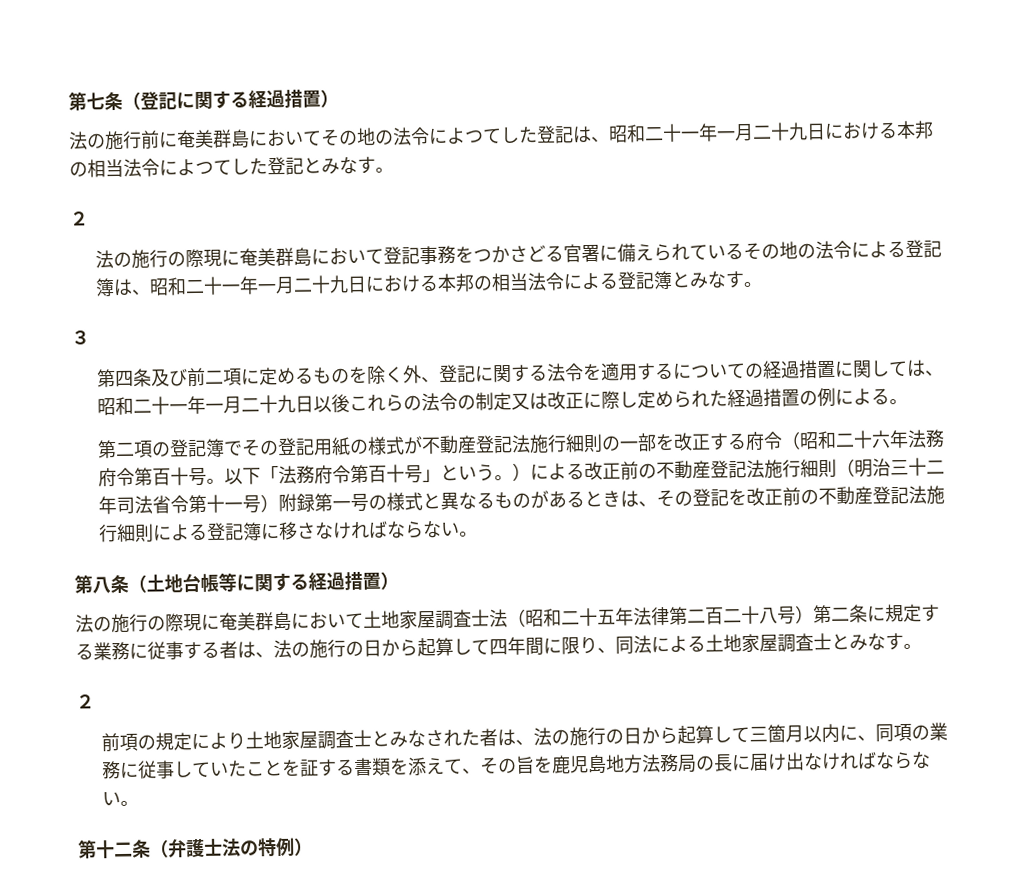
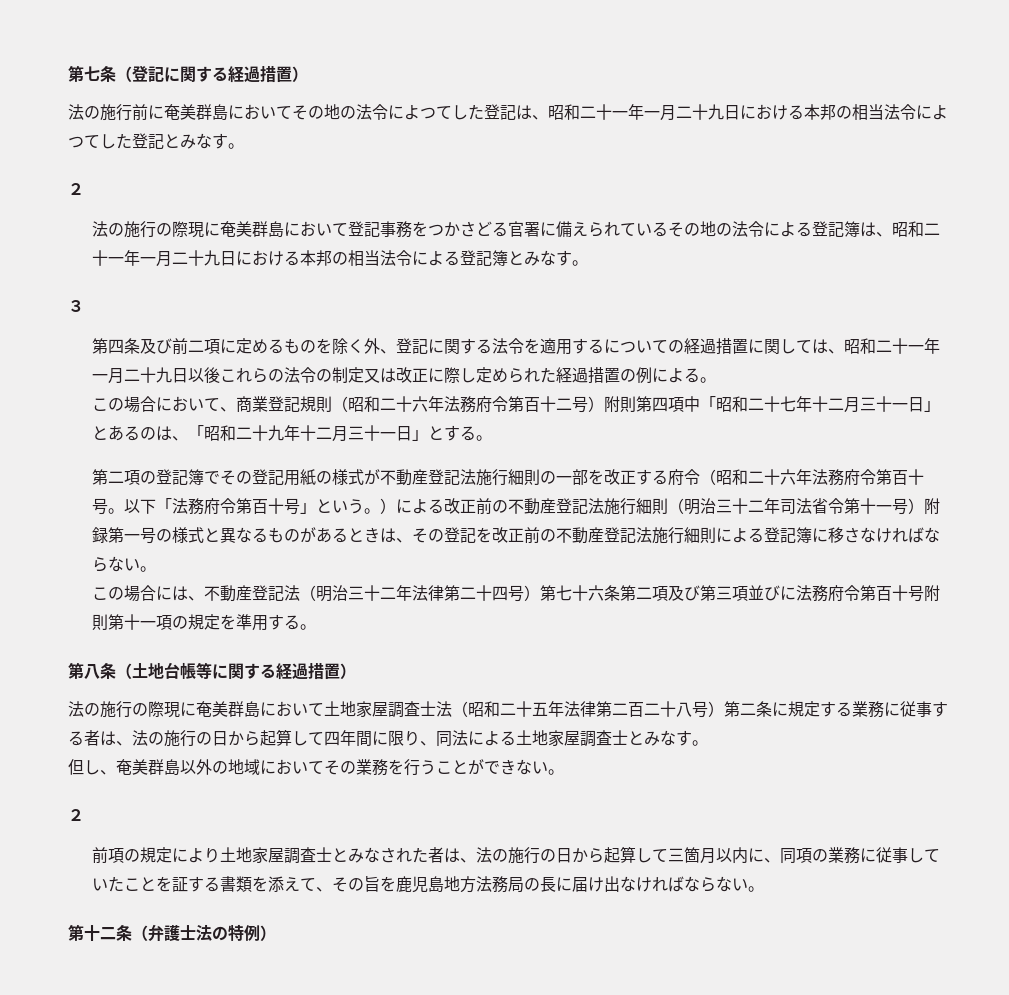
+ この場合において、商業登記規則（昭和二十六年法務府令第百十二号）附則第四項中「昭和二十七年十二月三十一日」とあるのは、「昭和二十九年十二月三十一日」とする。
+ この場合には、不動産登記法（明治三十二年法律第二十四号）第七十六条第二項及び第三項並びに法務府令第百十号附則第十一項の規定を準用する。
+ 但し、奄美群島以外の地域においてその業務を行うことができない。

